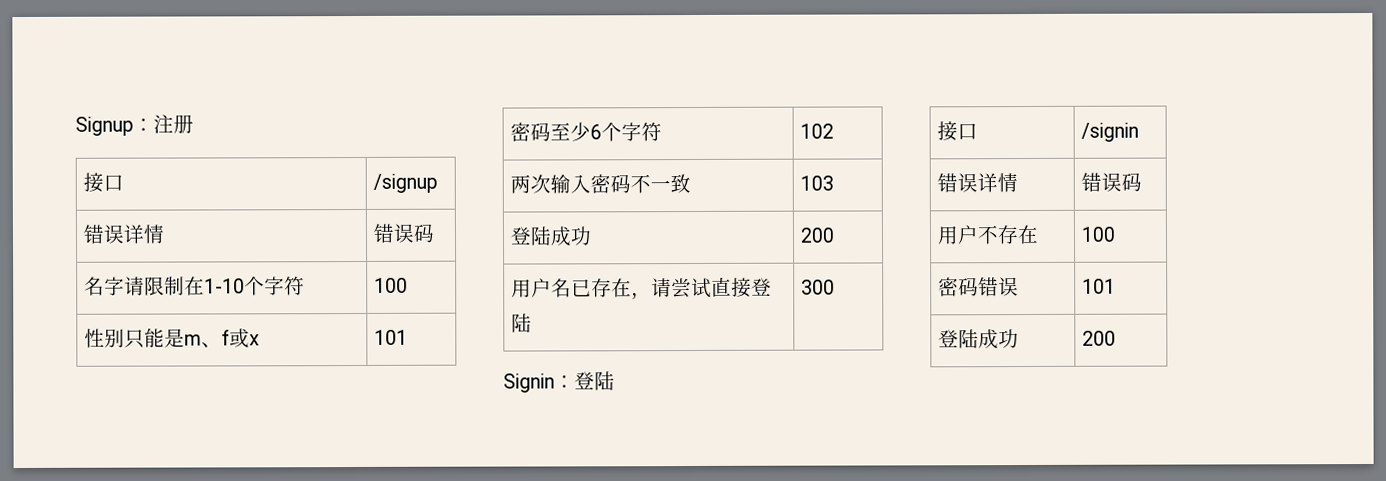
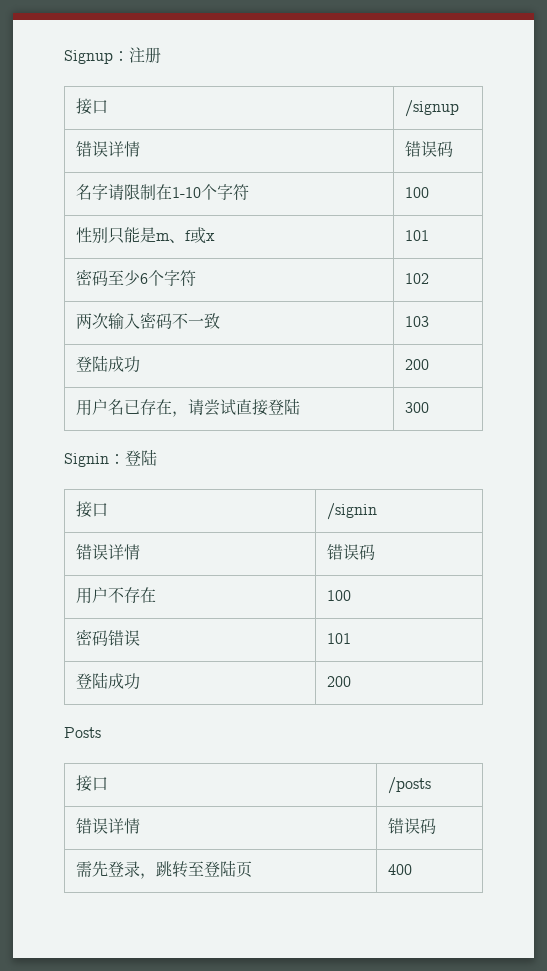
+ Posts
+ 接口 | /posts
+ 错误详情 | 错误码
+ 需先登录，跳转至登陆页 | 400

